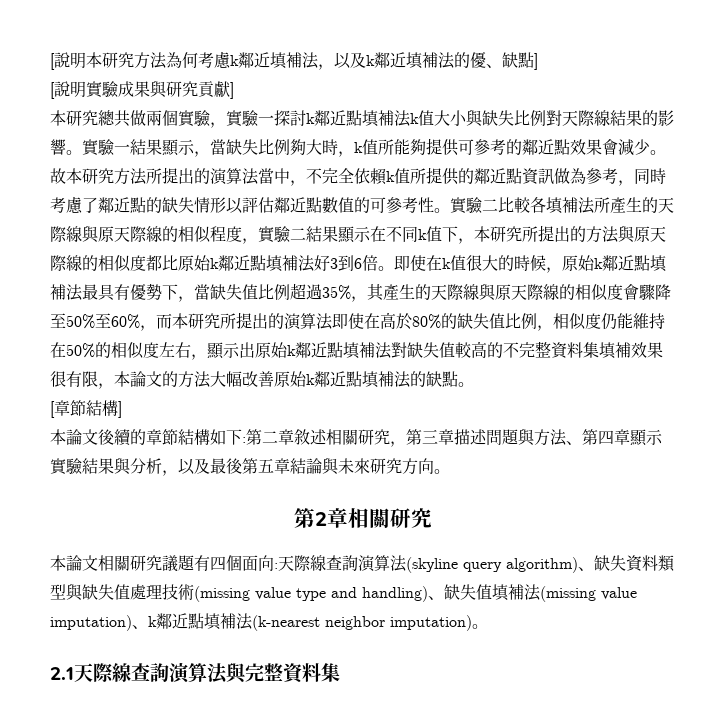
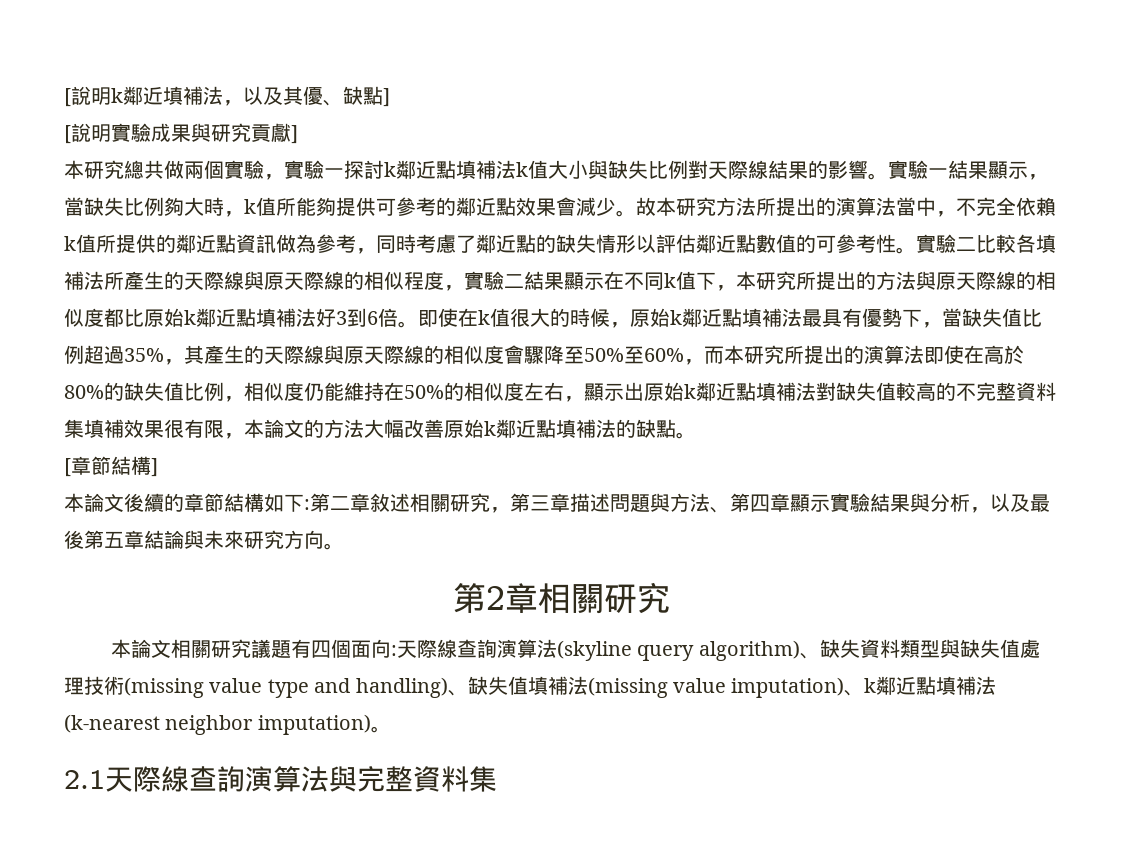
- [說明本研究方法為何考慮k鄰近填補法，以及k鄰近填補法的優、缺點]
+ [說明k鄰近填補法，以及其優、缺點]

